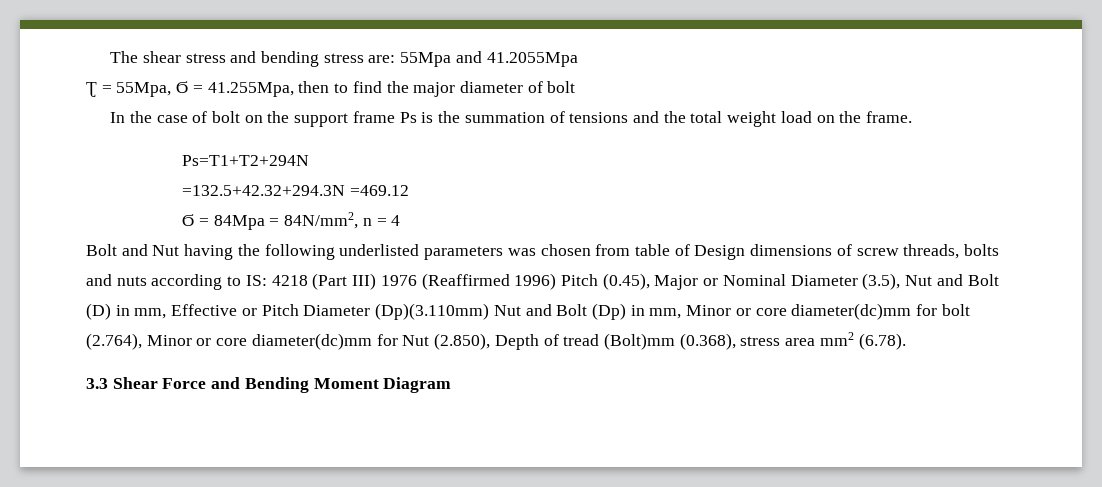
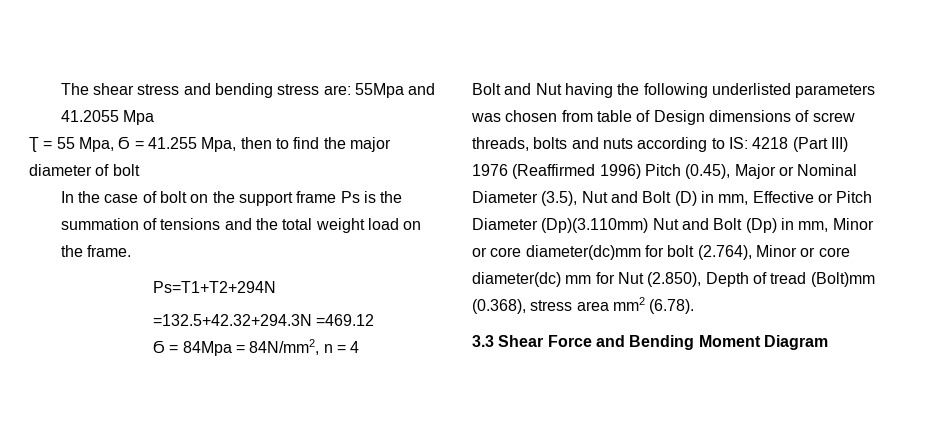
- The shear stress and bending stress are: 55Mpa and 41.2055Mpa
+ The shear stress and bending stress are: 55Mpa and 41.2055 Mpa
- Ʈ = 55Mpa, Ϭ = 41.255Mpa, then to find the major diameter of bolt
+ Ʈ = 55 Mpa, Ϭ = 41.255 Mpa, then to find the major diameter of bolt
- 4218 (Part III) 1976 (Reaffirmed 1996) Pitch (0.45), Major or Nominal Diameter (3.5), Nut and Bolt (D) in mm, Effective or Pitch Diameter (Dp)(3.110mm) Nut and Bolt (Dp) in mm, Minor or core diameter(dc)mm for bolt (2.764), Minor or core diameter(dc)mm for Nut (2.850), Depth of tread (Bolt)mm (0.368), stress area mm2 (6.78).
+ 4218 (Part III) 1976 (Reaffirmed 1996) Pitch (0.45), Major or Nominal Diameter (3.5), Nut and Bolt (D) in mm, Effective or Pitch Diameter (Dp)(3.110mm) Nut and Bolt (Dp) in mm, Minor or core diameter(dc)mm for bolt (2.764), Minor or core diameter(dc) mm for Nut (2.850), Depth of tread (Bolt)mm (0.368), stress area mm2 (6.78).

